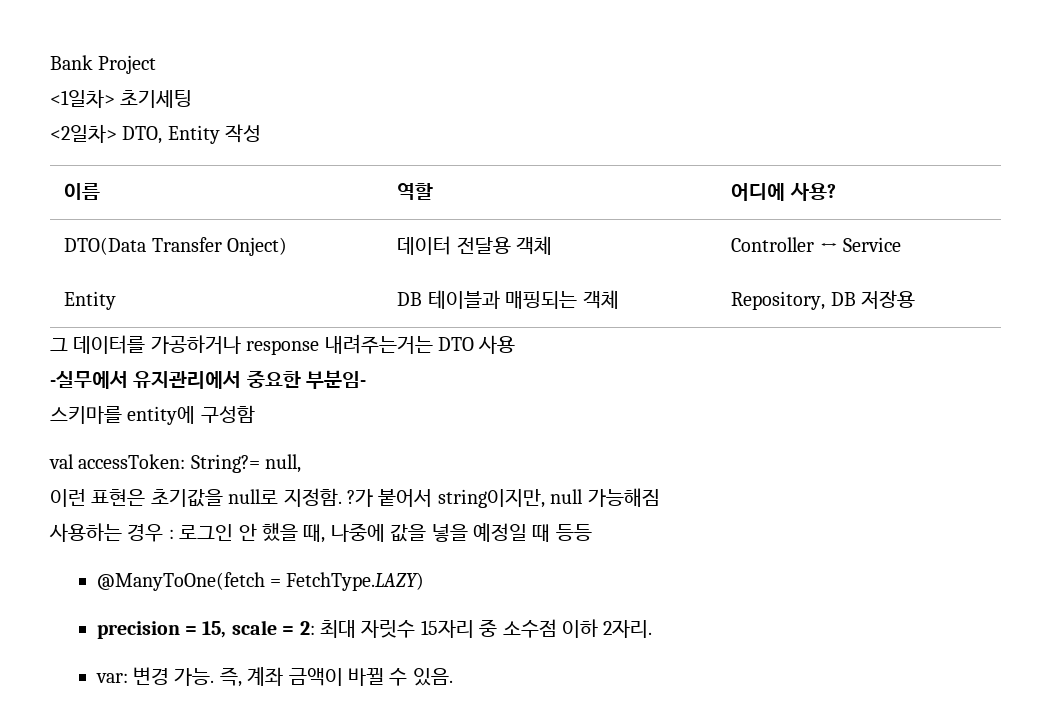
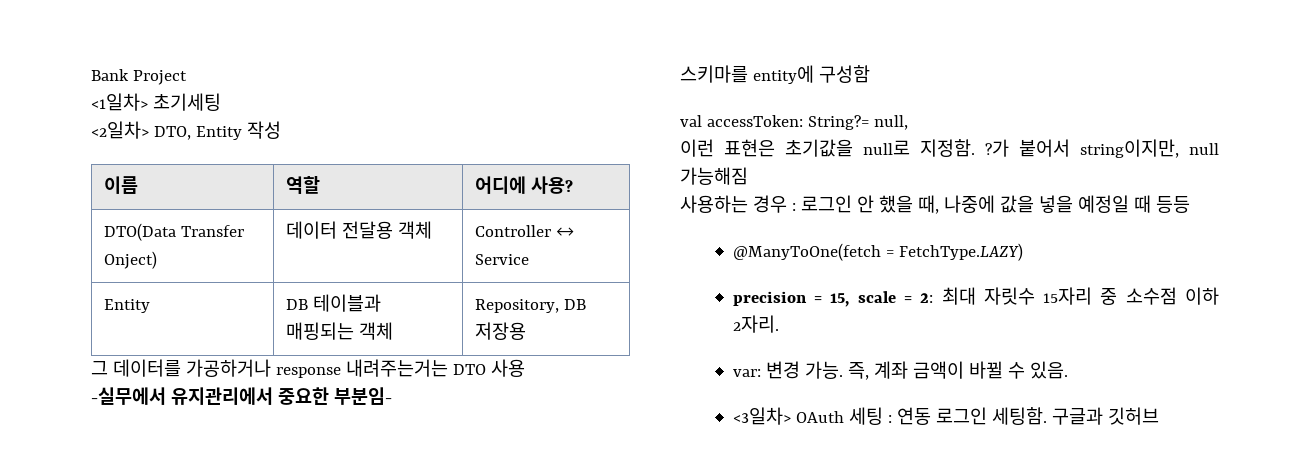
+ <3일차> OAuth 세팅 : 연동 로그인 세팅함. 구글과 깃허브

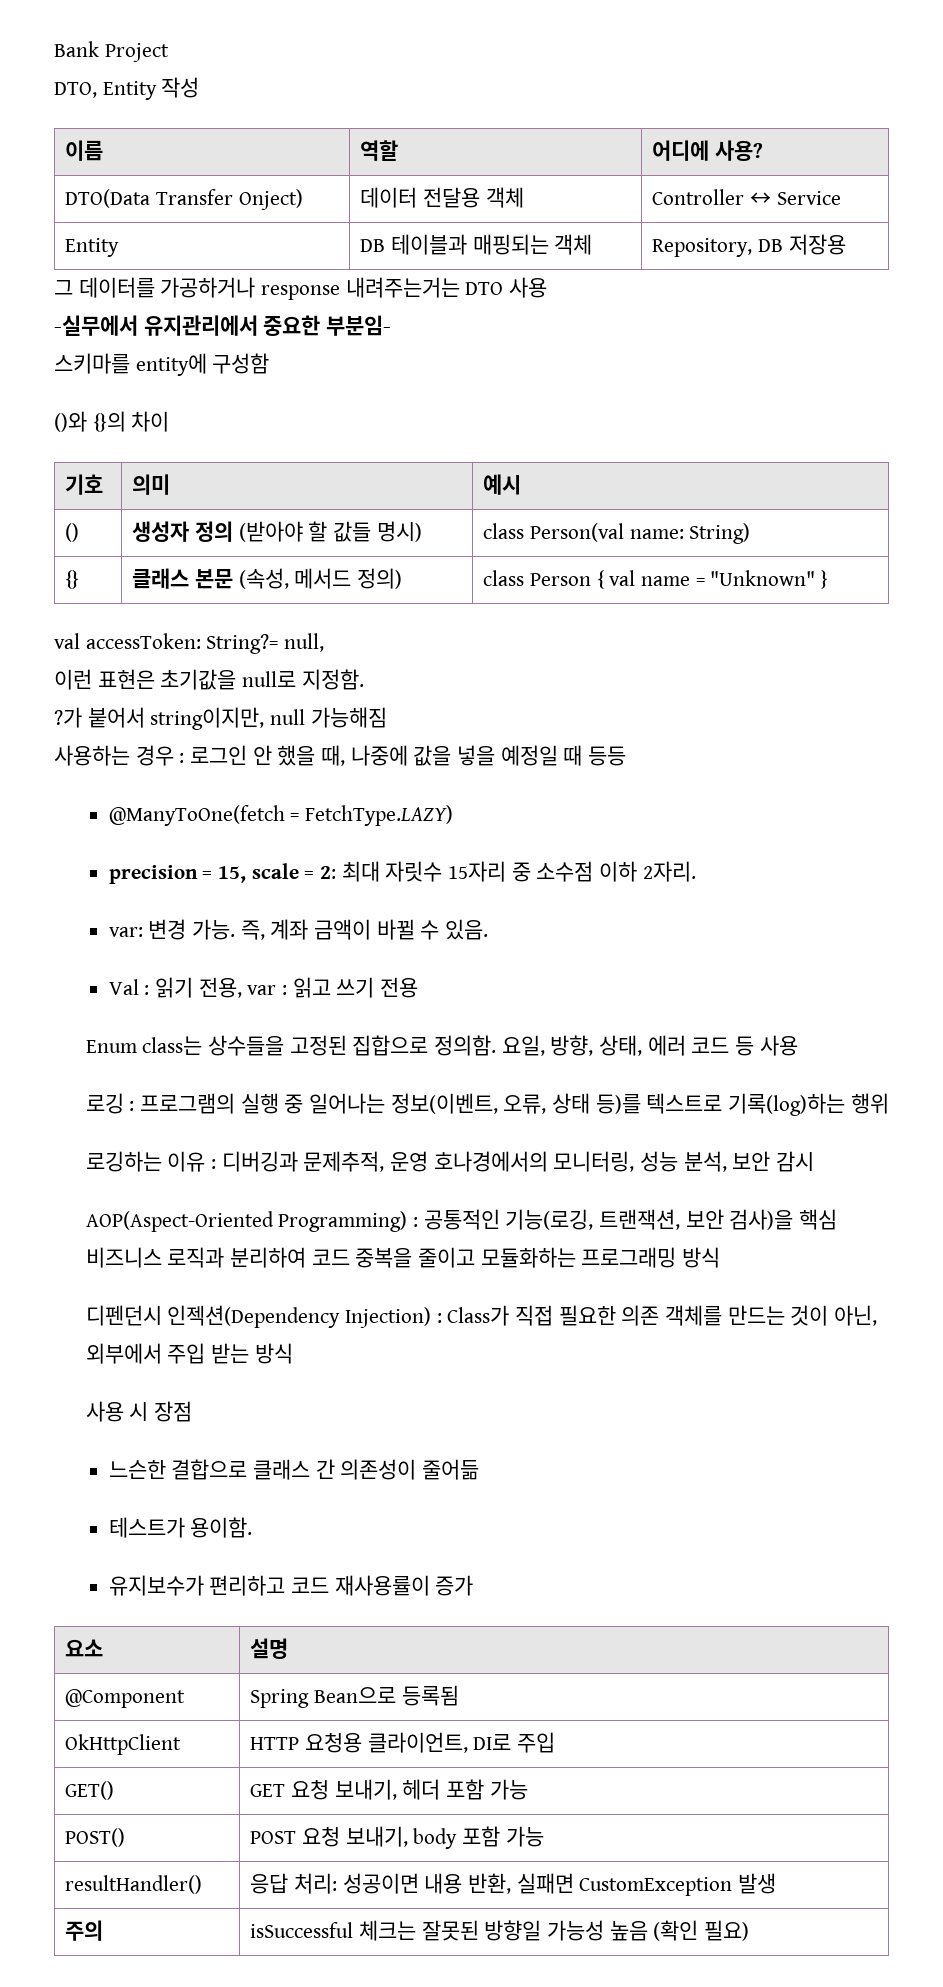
- <1일차> 초기세팅
- <2일차> DTO, Entity 작성
+ DTO, Entity 작성
+ ()와 {}의 차이
+ 기호 | 의미 | 예시
+ () | 생성자 정의 (받아야 할 값들 명시) | class Person(val name: String)
+ {} | 클래스 본문 (속성, 메서드 정의) | class Person { val name = "Unknown" }
- 이런 표현은 초기값을 null로 지정함. ?가 붙어서 string이지만, null 가능해짐
+ 이런 표현은 초기값을 null로 지정함.
+ ?가 붙어서 string이지만, null 가능해짐
- <3일차> OAuth 세팅 : 연동 로그인 세팅함. 구글과 깃허브
+ Val : 읽기 전용, var : 읽고 쓰기 전용
+ Enum class는 상수들을 고정된 집합으로 정의함. 요일, 방향, 상태, 에러 코드 등 사용
+ 로깅 : 프로그램의 실행 중 일어나는 정보(이벤트, 오류, 상태 등)를 텍스트로 기록(log)하는 행위
+ 로깅하는 이유 : 디버깅과 문제추적, 운영 호나경에서의 모니터링, 성능 분석, 보안 감시
+ AOP(Aspect-Oriented Programming) : 공통적인 기능(로깅, 트랜잭션, 보안 검사)을 핵심 비즈니스 로직과 분리하여 코드 중복을 줄이고 모듈화하는 프로그래밍 방식
+ 디펜던시 인젝션(Dependency Injection) : Class가 직접 필요한 의존 객체를 만드는 것이 아닌, 외부에서 주입 받는 방식
+ 사용 시 장점
+ 느슨한 결합으로 클래스 간 의존성이 줄어듦
+ 테스트가 용이함.
+ 유지보수가 편리하고 코드 재사용률이 증가
+ 요소 | 설명
+ @Component | Spring Bean으로 등록됨
+ OkHttpClient | HTTP 요청용 클라이언트, DI로 주입
+ GET() | GET 요청 보내기, 헤더 포함 가능
+ POST() | POST 요청 보내기, body 포함 가능
+ resultHandler() | 응답 처리: 성공이면 내용 반환, 실패면 CustomException 발생
+ 주의 | isSuccessful 체크는 잘못된 방향일 가능성 높음 (확인 필요)

